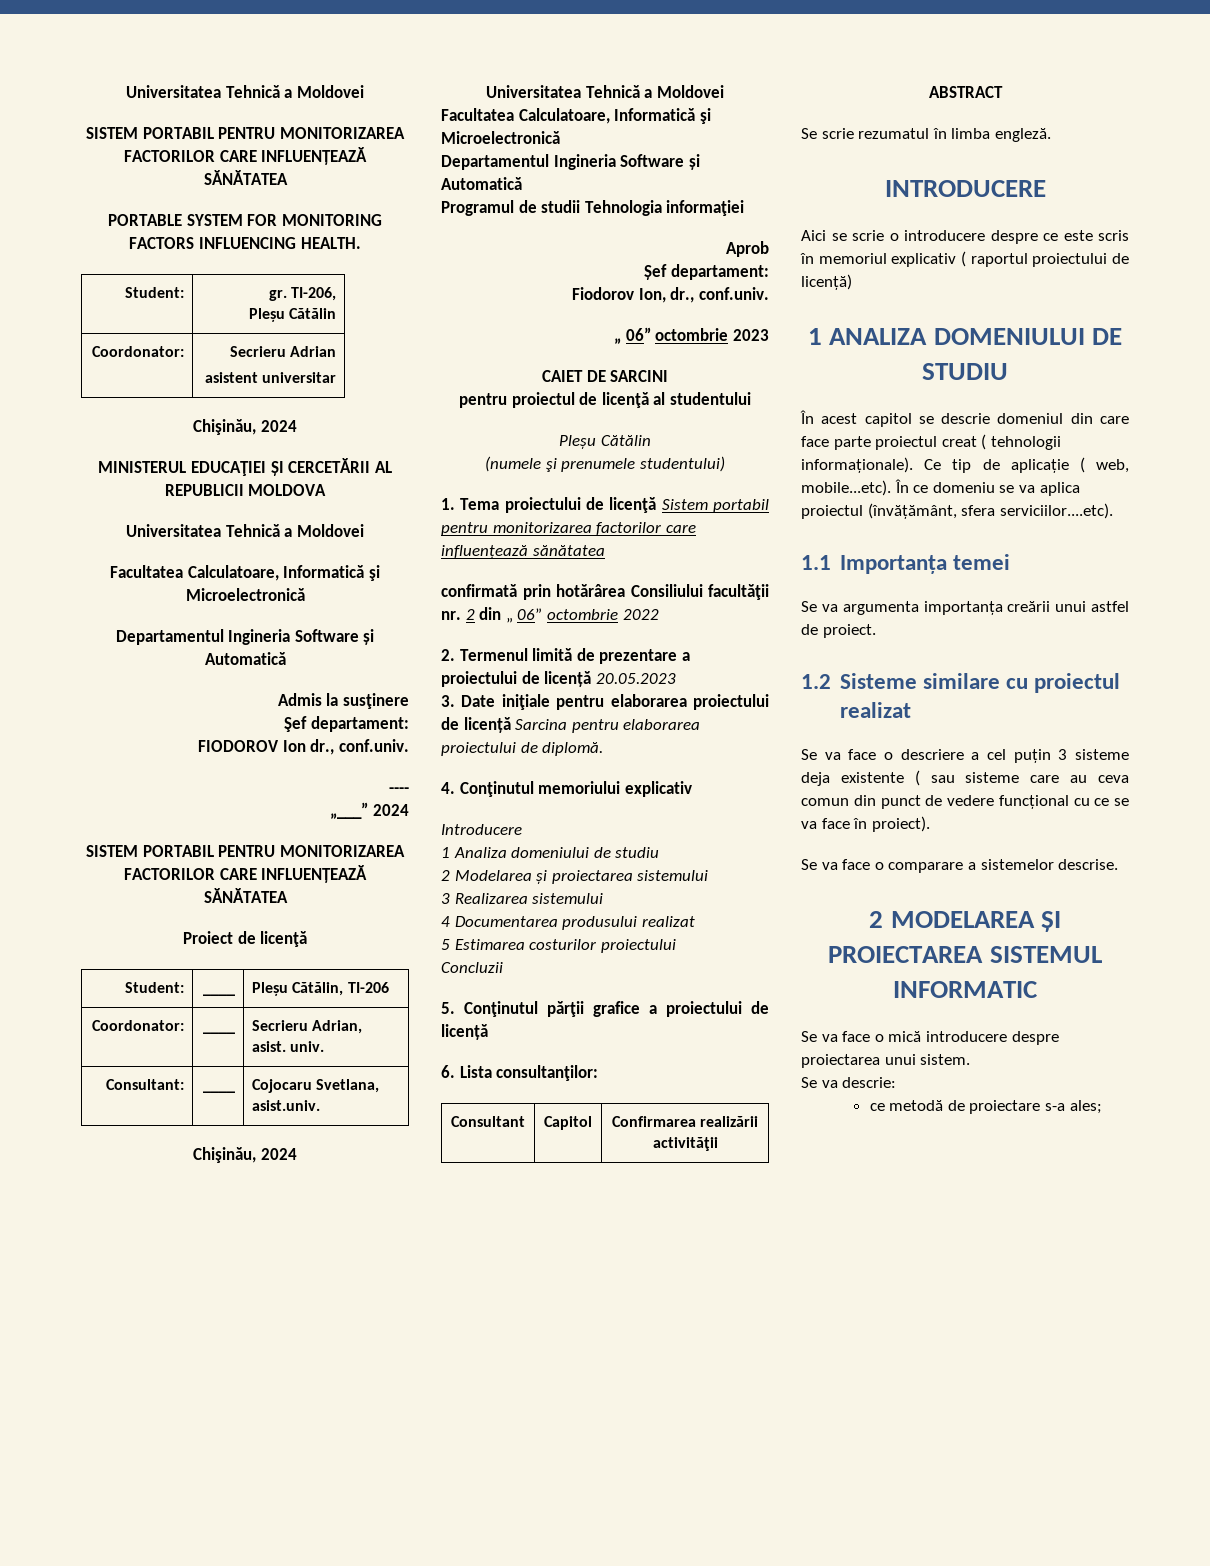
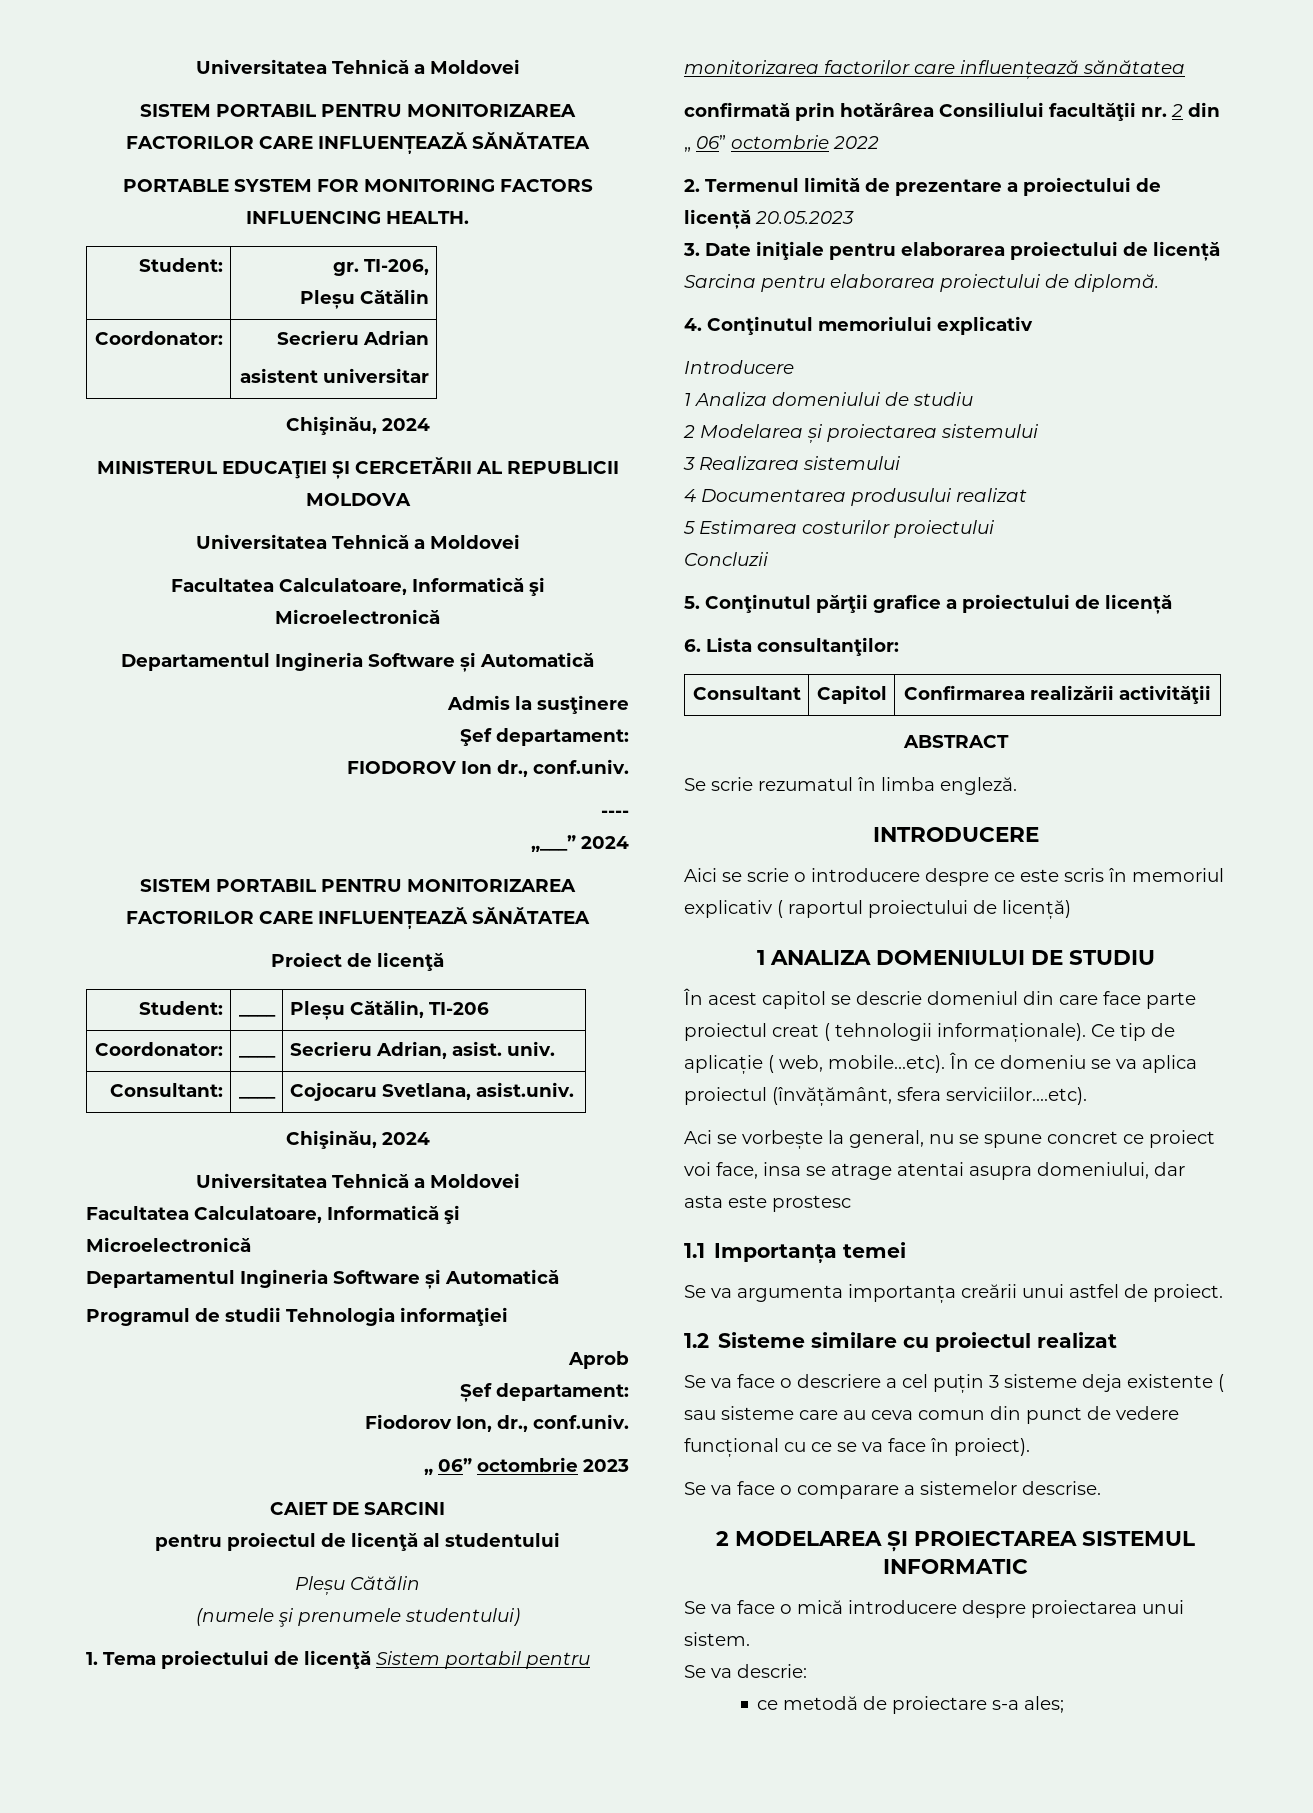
+ Aci se vorbește la general, nu se spune concret ce proiect voi face, insa se atrage atentai asupra domeniului, dar asta este prostesc

